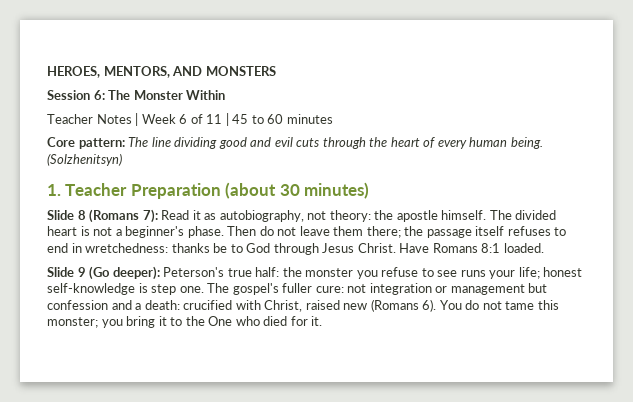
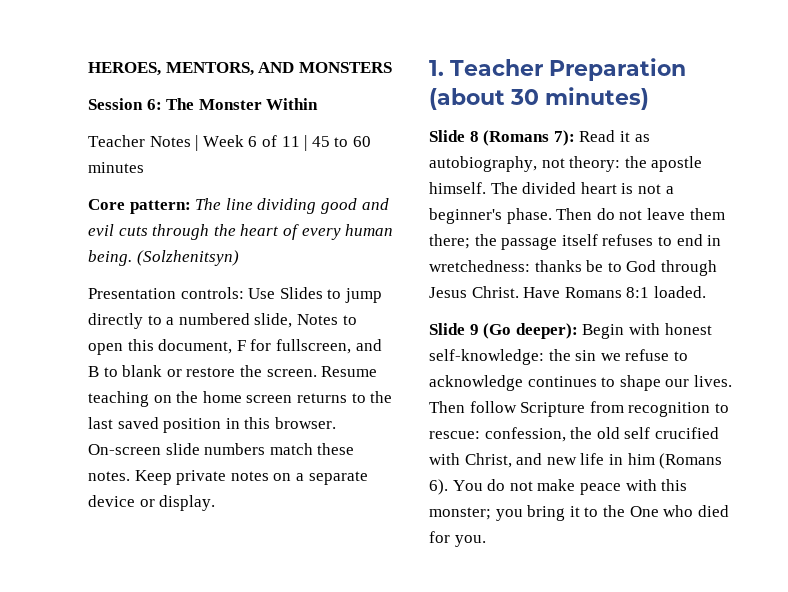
+ Presentation controls: Use Slides to jump directly to a numbered slide, Notes to open this document, F for fullscreen, and B to blank or restore the screen. Resume teaching on the home screen returns to the last saved position in this browser. On-screen slide numbers match these notes. Keep private notes on a separate device or display.
- Slide 9 (Go deeper): Peterson's true half: the monster you refuse to see runs your life; honest self-knowledge is step one. The gospel's fuller cure: not integration or management but confession and a death: crucified with Christ, raised new (Romans 6).
+ Slide 9 (Go deeper): Begin with honest self-knowledge: the sin we refuse to acknowledge continues to shape our lives. Then follow Scripture from recognition to rescue: confession, the old self crucified with Christ, and new life in him (Romans 6).
- You do not tame this monster; you bring it to the One who died for it.
+ You do not make peace with this monster; you bring it to the One who died for you.

